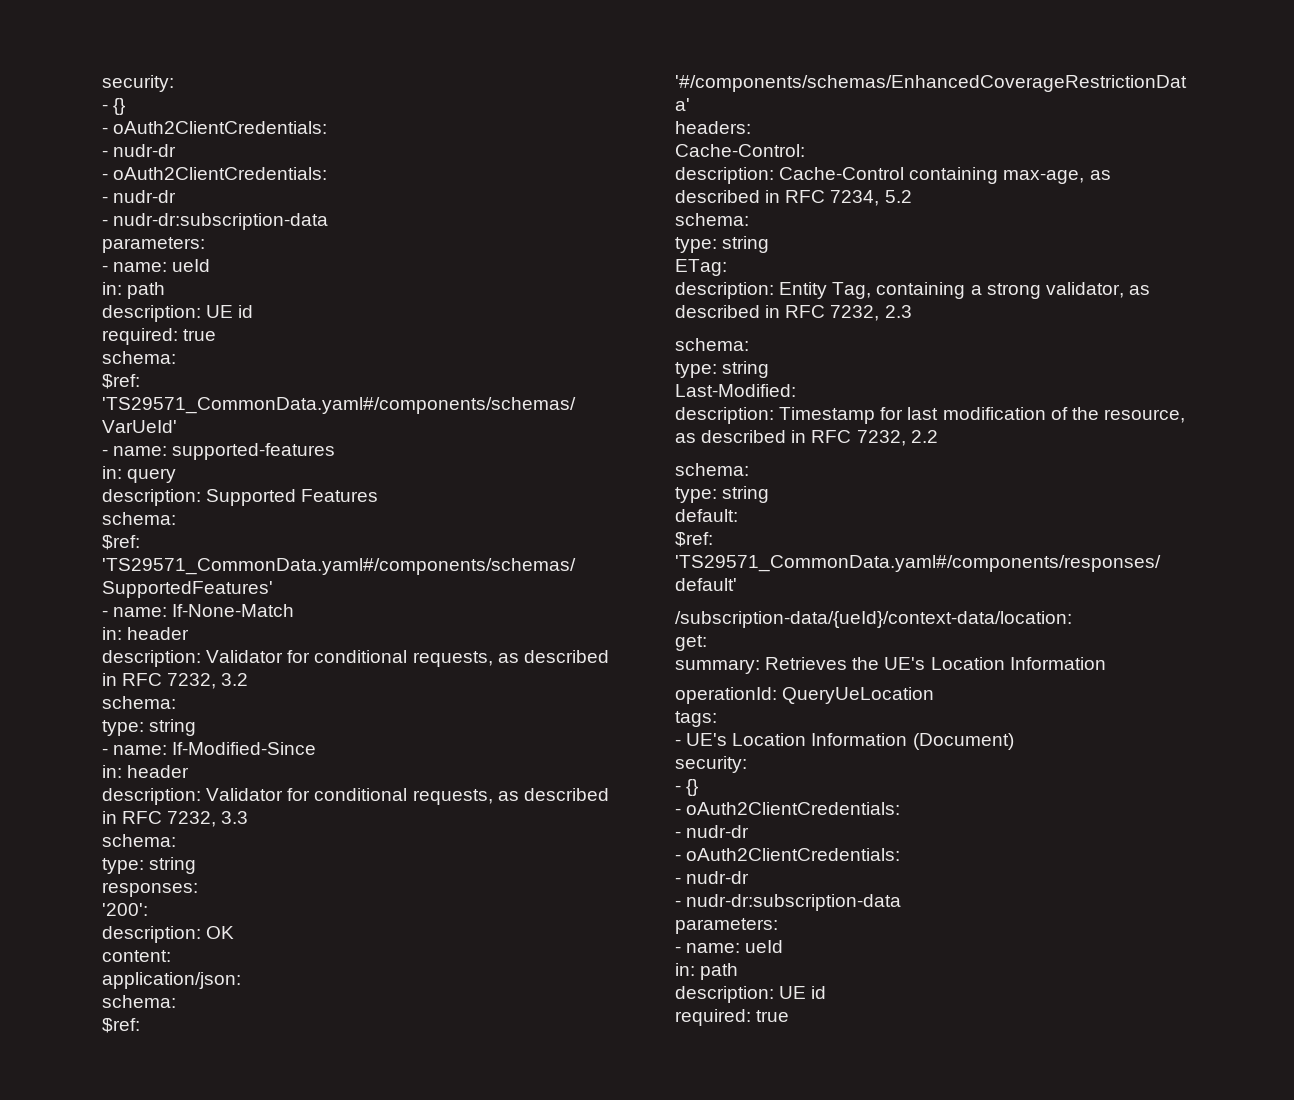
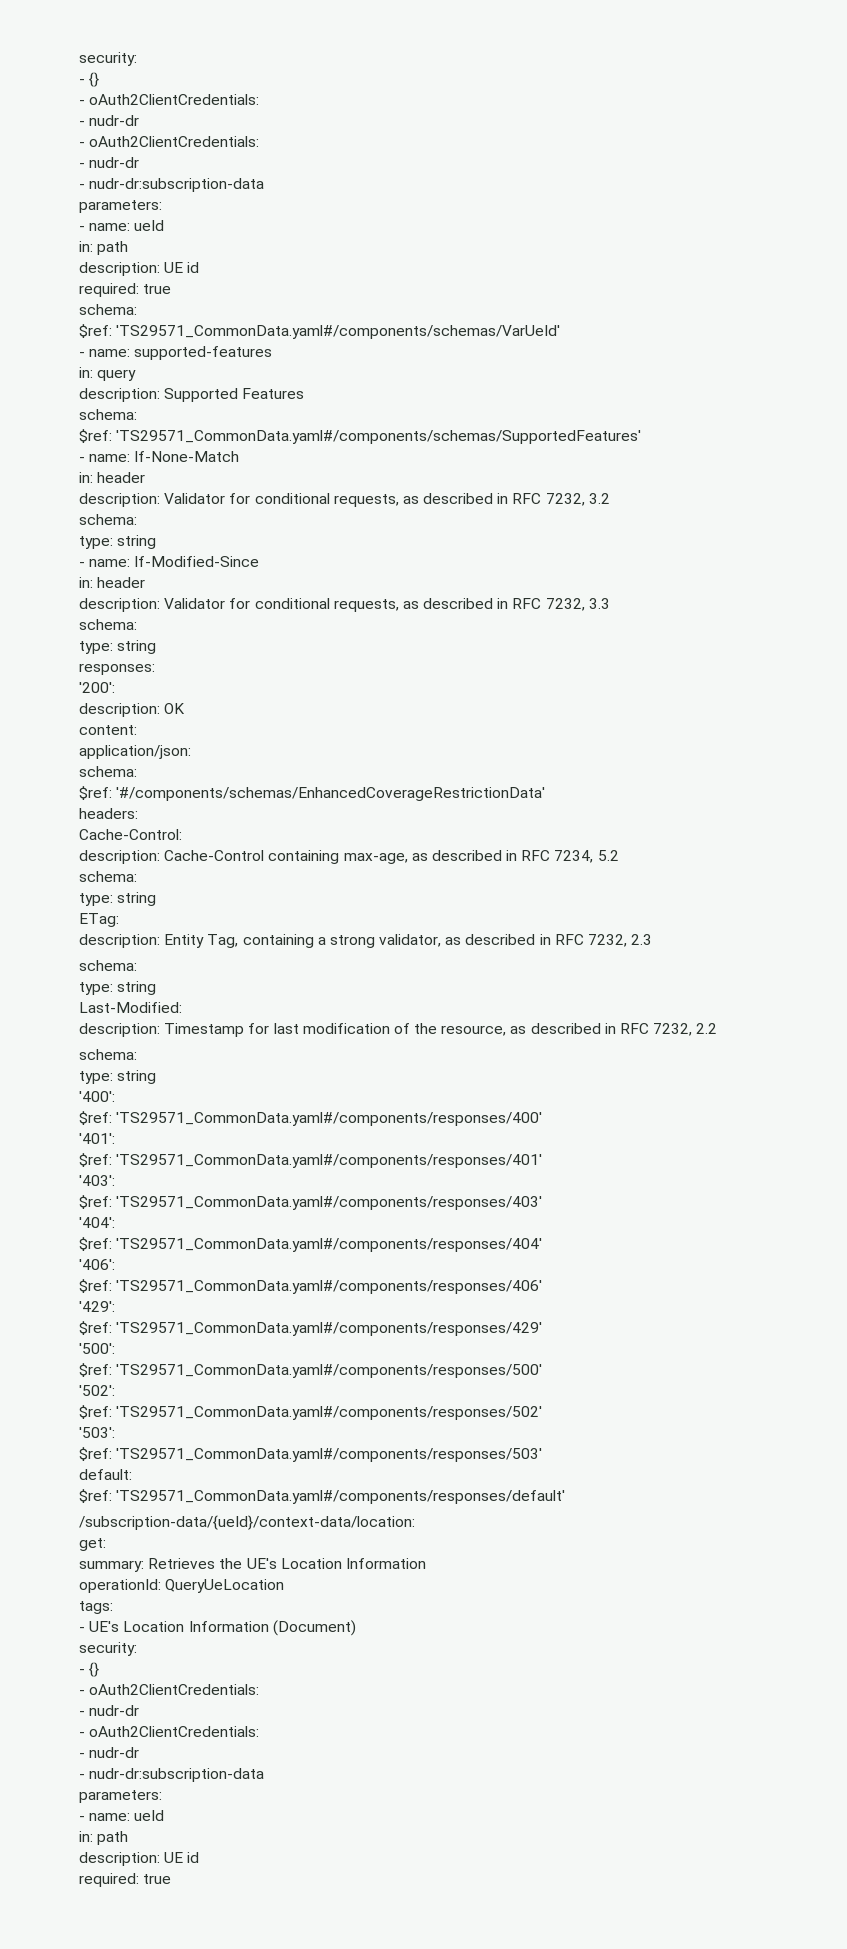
+ '400':
+ $ref: 'TS29571_CommonData.yaml#/components/responses/400'
+ '401':
+ $ref: 'TS29571_CommonData.yaml#/components/responses/401'
+ '403':
+ $ref: 'TS29571_CommonData.yaml#/components/responses/403'
+ '404':
+ $ref: 'TS29571_CommonData.yaml#/components/responses/404'
+ '406':
+ $ref: 'TS29571_CommonData.yaml#/components/responses/406'
+ '429':
+ $ref: 'TS29571_CommonData.yaml#/components/responses/429'
+ '500':
+ $ref: 'TS29571_CommonData.yaml#/components/responses/500'
+ '502':
+ $ref: 'TS29571_CommonData.yaml#/components/responses/502'
+ '503':
+ $ref: 'TS29571_CommonData.yaml#/components/responses/503'

